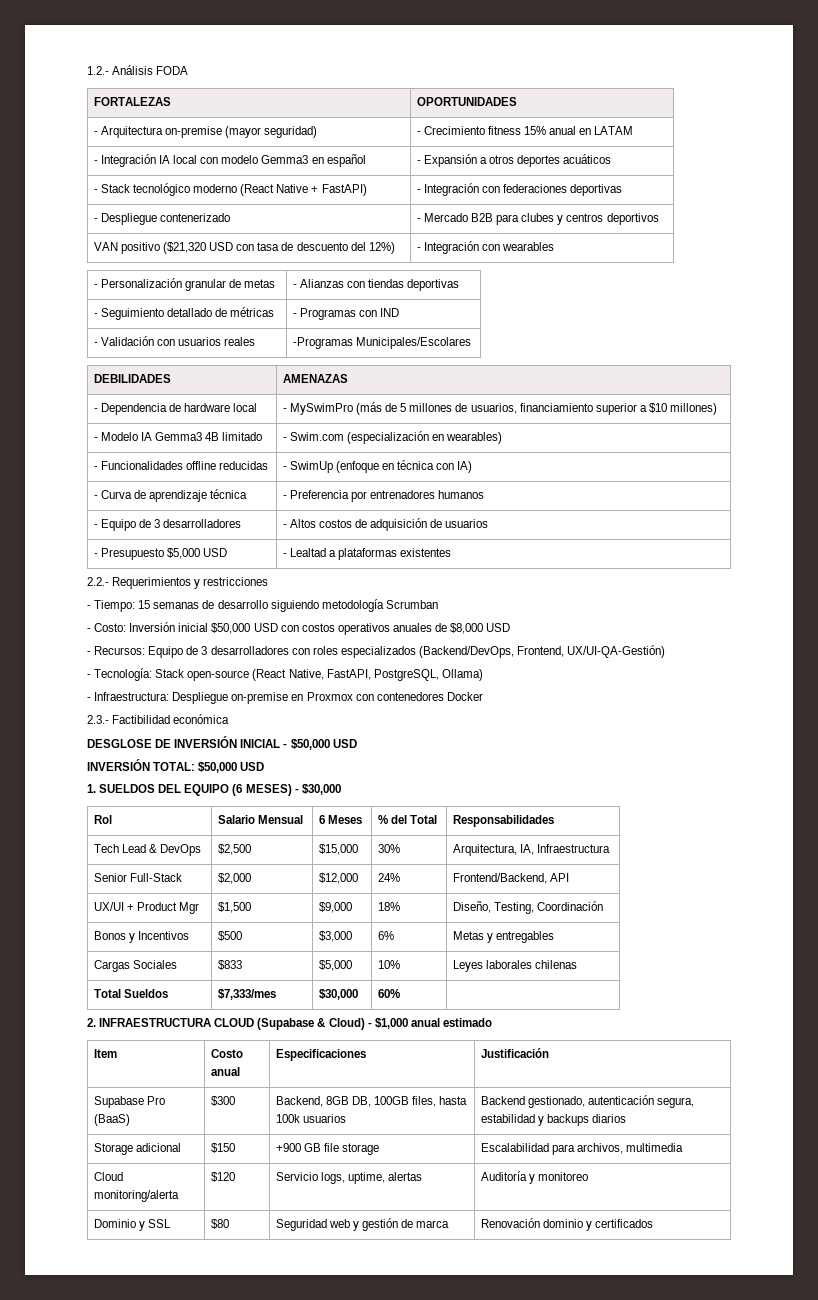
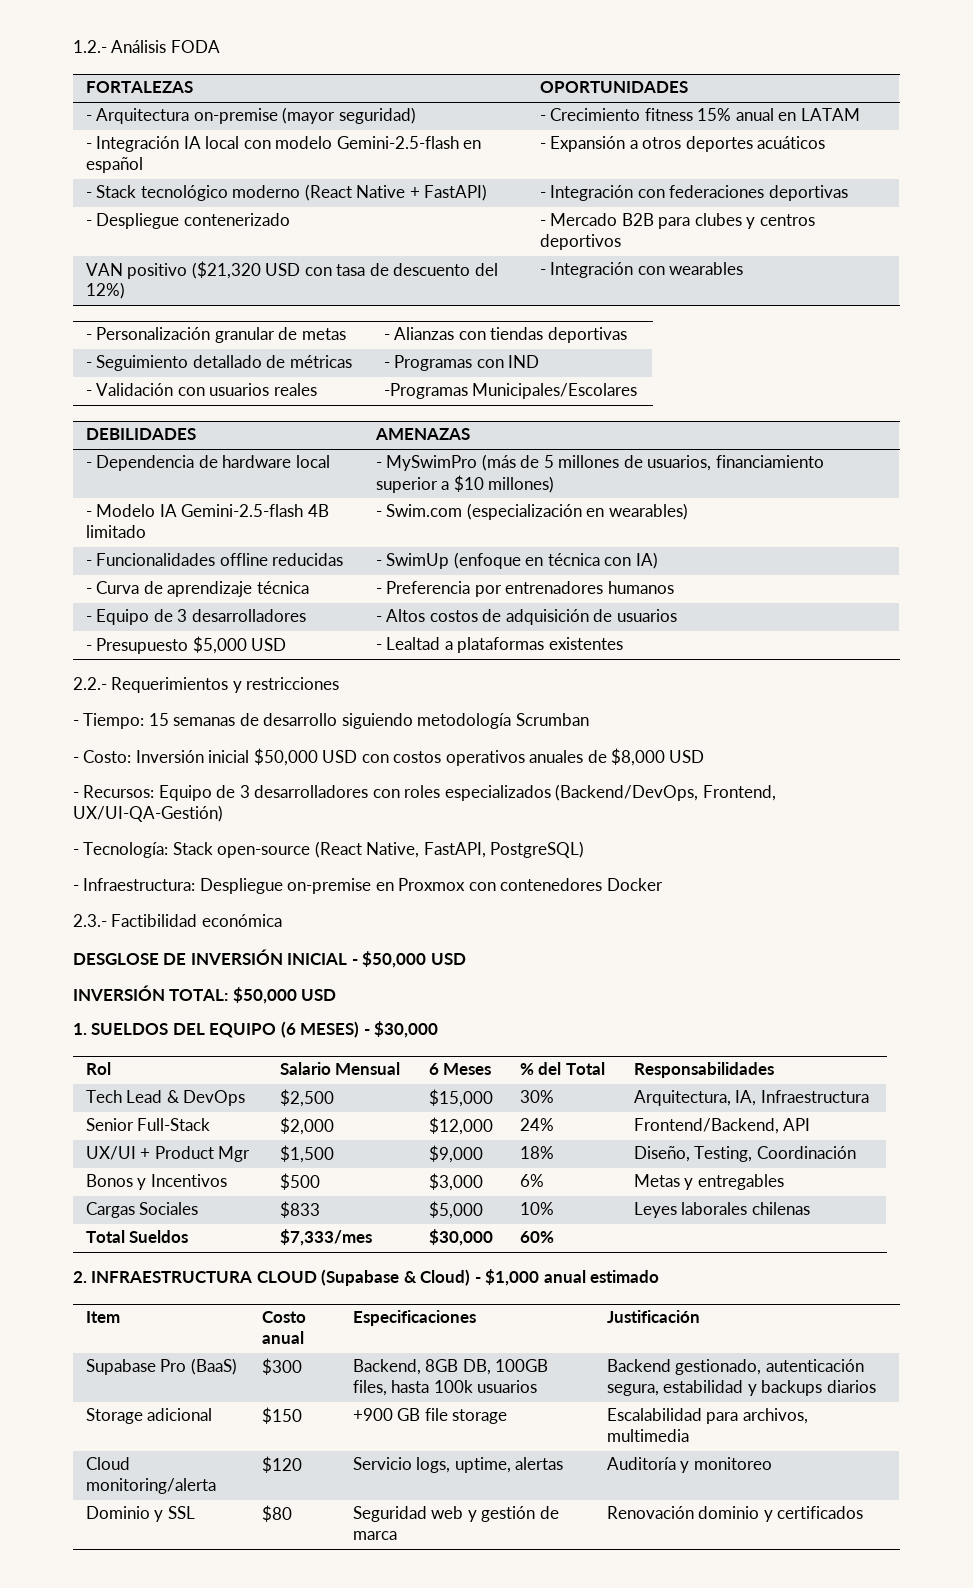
- - Integración IA local con modelo Gemma3 en español | - Expansión a otros deportes acuáticos
+ - Integración IA local con modelo Gemini-2.5-flash en español | - Expansión a otros deportes acuáticos
- - Modelo IA Gemma3 4B limitado | - Swim.com (especialización en wearables)
+ - Modelo IA Gemini-2.5-flash 4B limitado | - Swim.com (especialización en wearables)
- - Tecnología: Stack open-source (React Native, FastAPI, PostgreSQL, Ollama)
+ - Tecnología: Stack open-source (React Native, FastAPI, PostgreSQL)

